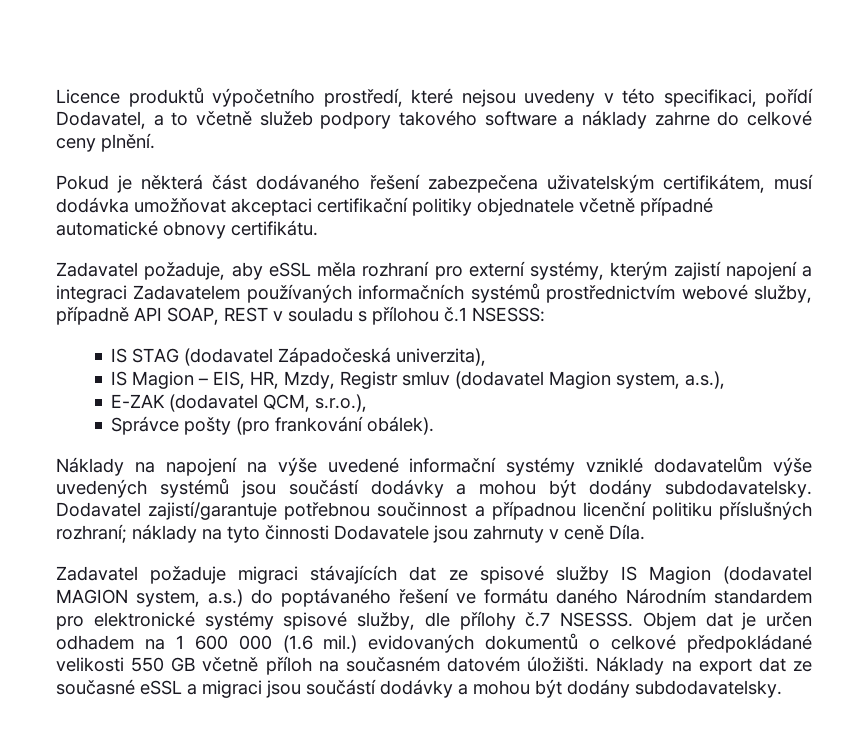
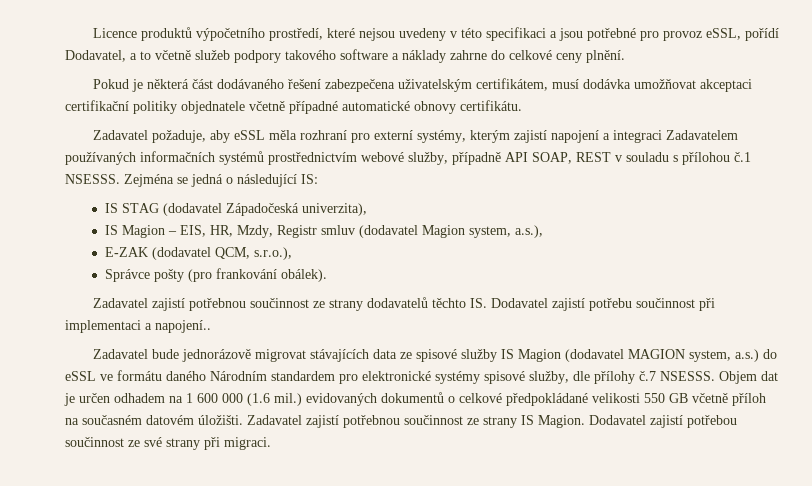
- Licence produktů výpočetního prostředí, které nejsou uvedeny v této specifikaci, pořídí Dodavatel, a to včetně služeb podpory takového software a náklady zahrne do celkové ceny plnění.
+ Licence produktů výpočetního prostředí, které nejsou uvedeny v této specifikaci a jsou potřebné pro provoz eSSL, pořídí Dodavatel, a to včetně služeb podpory takového software a náklady zahrne do celkové ceny plnění.
- Zadavatel požaduje, aby eSSL měla rozhraní pro externí systémy, kterým zajistí napojení a integraci Zadavatelem používaných informačních systémů prostřednictvím webové služby, případně API SOAP, REST v souladu s přílohou č.1 NSESSS:
+ Zadavatel požaduje, aby eSSL měla rozhraní pro externí systémy, kterým zajistí napojení a integraci Zadavatelem používaných informačních systémů prostřednictvím webové služby, případně API SOAP, REST v souladu s přílohou č.1 NSESSS. Zejména se jedná o následující IS:
- Náklady na napojení na výše uvedené informační systémy vzniklé dodavatelům výše uvedených systémů jsou součástí dodávky a mohou být dodány subdodavatelsky. Dodavatel zajistí/garantuje potřebnou součinnost a případnou licenční politiku příslušných rozhraní; náklady na tyto činnosti Dodavatele jsou zahrnuty v ceně Díla.
- Zadavatel požaduje migraci stávajících dat ze spisové služby IS Magion (dodavatel MAGION system, a.s.) do poptávaného řešení ve formátu daného Národním standardem pro elektronické systémy spisové služby, dle přílohy č.7 NSESSS.
+ Zadavatel zajistí potřebnou součinnost ze strany dodavatelů těchto IS. Dodavatel zajistí potřebu součinnost při implementaci a napojení..
+ Zadavatel bude jednorázově migrovat stávajících data ze spisové služby IS Magion (dodavatel MAGION system, a.s.) do eSSL ve formátu daného Národním standardem pro elektronické systémy spisové služby, dle přílohy č.7 NSESSS.
- Náklady na export dat ze současné eSSL a migraci jsou součástí dodávky a mohou být dodány subdodavatelsky.
+ Zadavatel zajistí potřebnou součinnost ze strany IS Magion. Dodavatel zajistí potřebou součinnost ze své strany při migraci.

